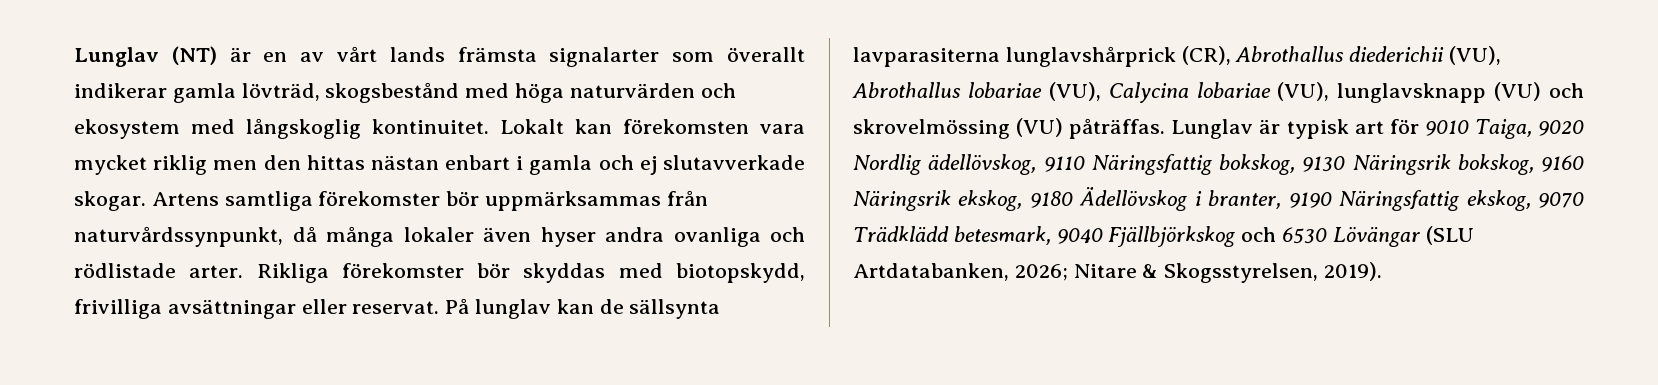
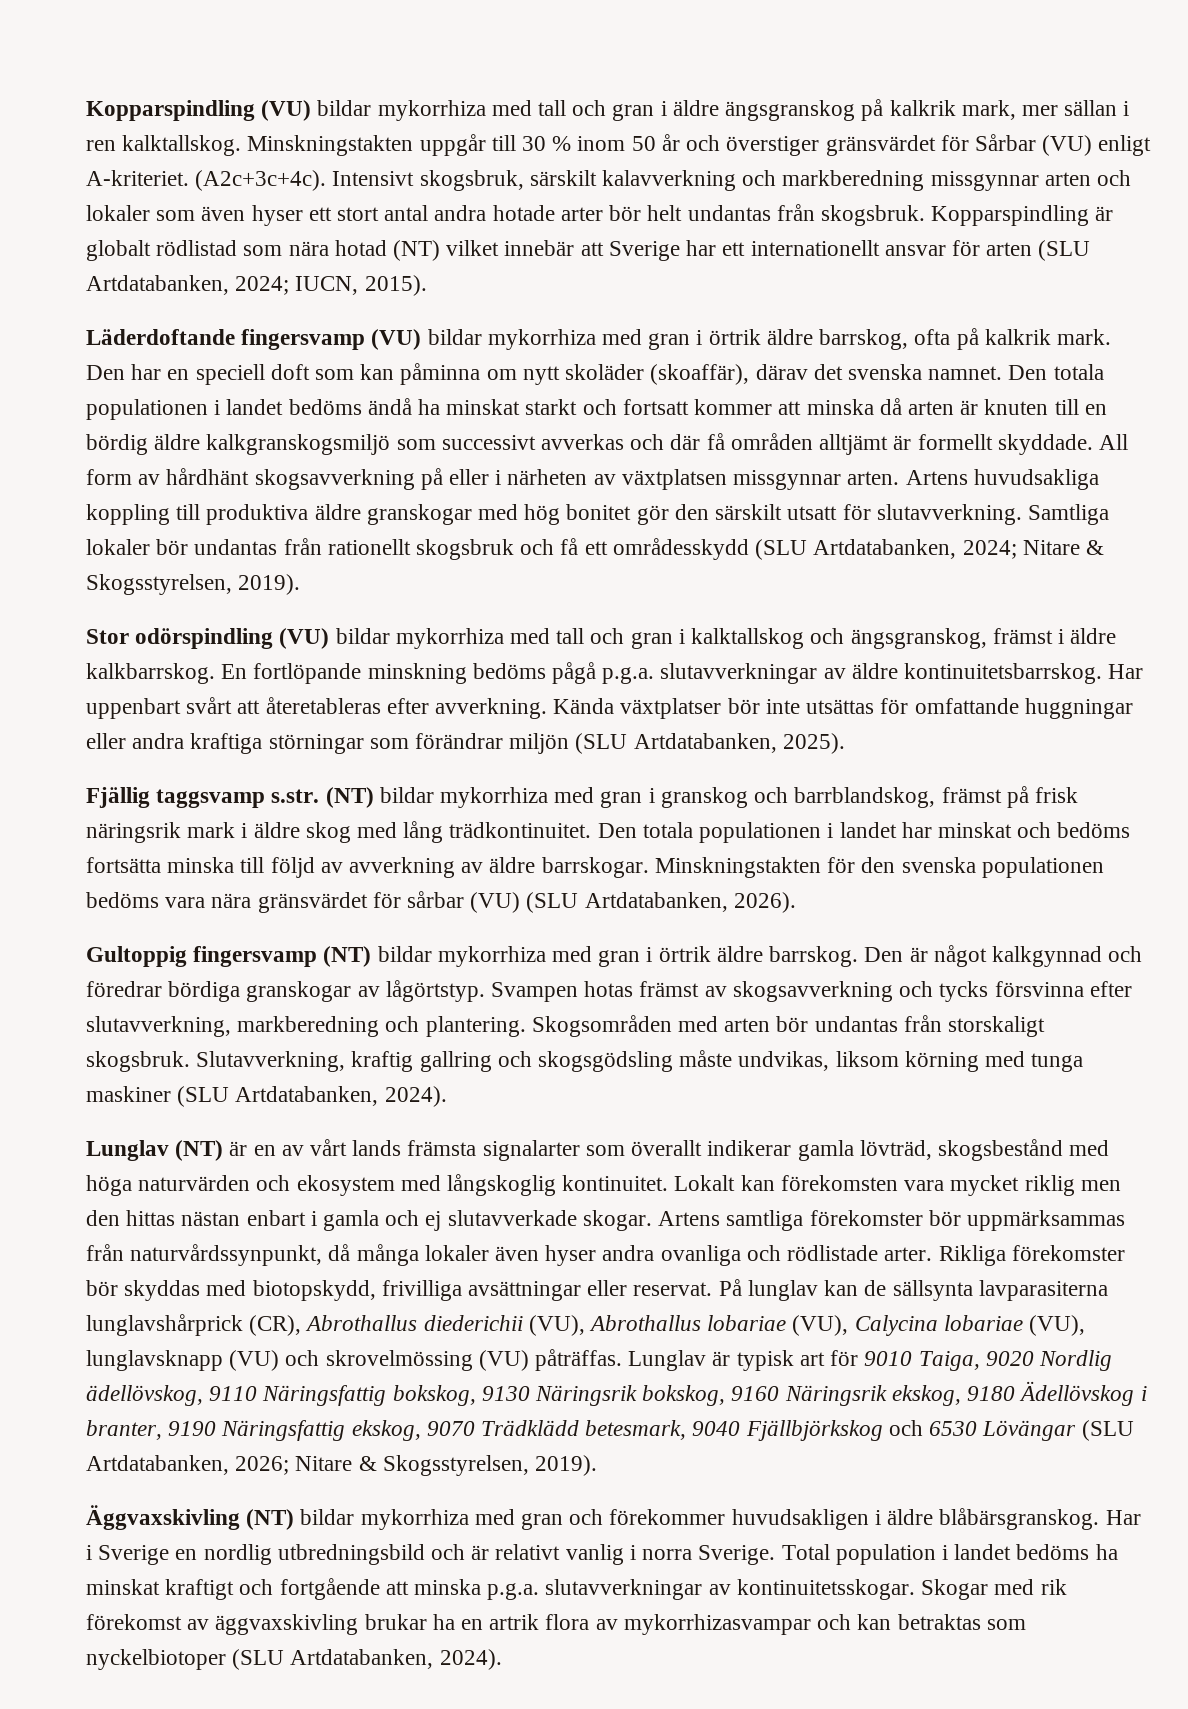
+ Kopparspindling (VU) bildar mykorrhiza med tall och gran i äldre ängsgranskog på kalkrik mark, mer sällan i ren kalktallskog. Minskningstakten uppgår till 30 % inom 50 år och överstiger gränsvärdet för Sårbar (VU) enligt A-kriteriet. (A2c+3c+4c). Intensivt skogsbruk, särskilt kalavverkning och markberedning missgynnar arten och lokaler som även hyser ett stort antal andra hotade arter bör helt undantas från skogsbruk. Kopparspindling är globalt rödlistad som nära hotad (NT) vilket innebär att Sverige har ett internationellt ansvar för arten (SLU Artdatabanken, 2024; IUCN, 2015).
+ Läderdoftande fingersvamp (VU) bildar mykorrhiza med gran i örtrik äldre barrskog, ofta på kalkrik mark. Den har en speciell doft som kan påminna om nytt skoläder (skoaffär), därav det svenska namnet. Den totala populationen i landet bedöms ändå ha minskat starkt och fortsatt kommer att minska då arten är knuten till en bördig äldre kalkgranskogsmiljö som successivt avverkas och där få områden alltjämt är formellt skyddade. All form av hårdhänt skogsavverkning på eller i närheten av växtplatsen missgynnar arten. Artens huvudsakliga koppling till produktiva äldre granskogar med hög bonitet gör den särskilt utsatt för slutavverkning. Samtliga lokaler bör undantas från rationellt skogsbruk och få ett områdesskydd (SLU Artdatabanken, 2024; Nitare & Skogsstyrelsen, 2019).
+ Stor odörspindling (VU) bildar mykorrhiza med tall och gran i kalktallskog och ängsgranskog, främst i äldre kalkbarrskog. En fortlöpande minskning bedöms pågå p.g.a. slutavverkningar av äldre kontinuitetsbarrskog. Har uppenbart svårt att återetableras efter avverkning. Kända växtplatser bör inte utsättas för omfattande huggningar eller andra kraftiga störningar som förändrar miljön (SLU Artdatabanken, 2025).
+ Fjällig taggsvamp s.str. (NT) bildar mykorrhiza med gran i granskog och barrblandskog, främst på frisk näringsrik mark i äldre skog med lång trädkontinuitet. Den totala populationen i landet har minskat och bedöms fortsätta minska till följd av avverkning av äldre barrskogar. Minskningstakten för den svenska populationen bedöms vara nära gränsvärdet för sårbar (VU) (SLU Artdatabanken, 2026).
+ Gultoppig fingersvamp (NT) bildar mykorrhiza med gran i örtrik äldre barrskog. Den är något kalkgynnad och föredrar bördiga granskogar av lågörtstyp. Svampen hotas främst av skogsavverkning och tycks försvinna efter slutavverkning, markberedning och plantering. Skogsområden med arten bör undantas från storskaligt skogsbruk. Slutavverkning, kraftig gallring och skogsgödsling måste undvikas, liksom körning med tunga maskiner (SLU Artdatabanken, 2024).
+ Äggvaxskivling (NT) bildar mykorrhiza med gran och förekommer huvudsakligen i äldre blåbärsgranskog. Har i Sverige en nordlig utbredningsbild och är relativt vanlig i norra Sverige. Total population i landet bedöms ha minskat kraftigt och fortgående att minska p.g.a. slutavverkningar av kontinuitetsskogar. Skogar med rik förekomst av äggvaxskivling brukar ha en artrik flora av mykorrhizasvampar och kan betraktas som nyckelbiotoper (SLU Artdatabanken, 2024).

